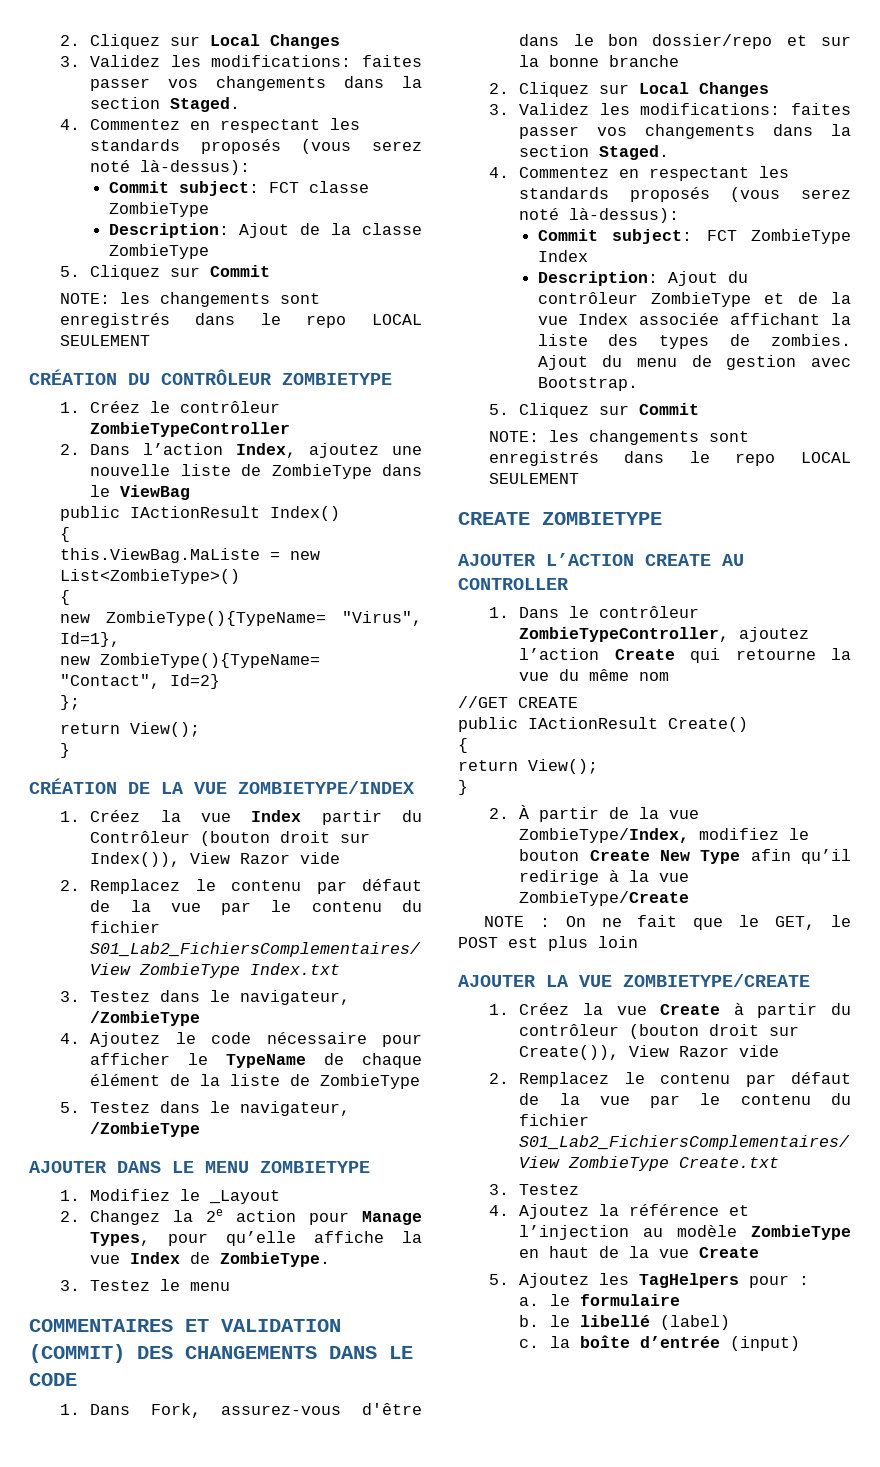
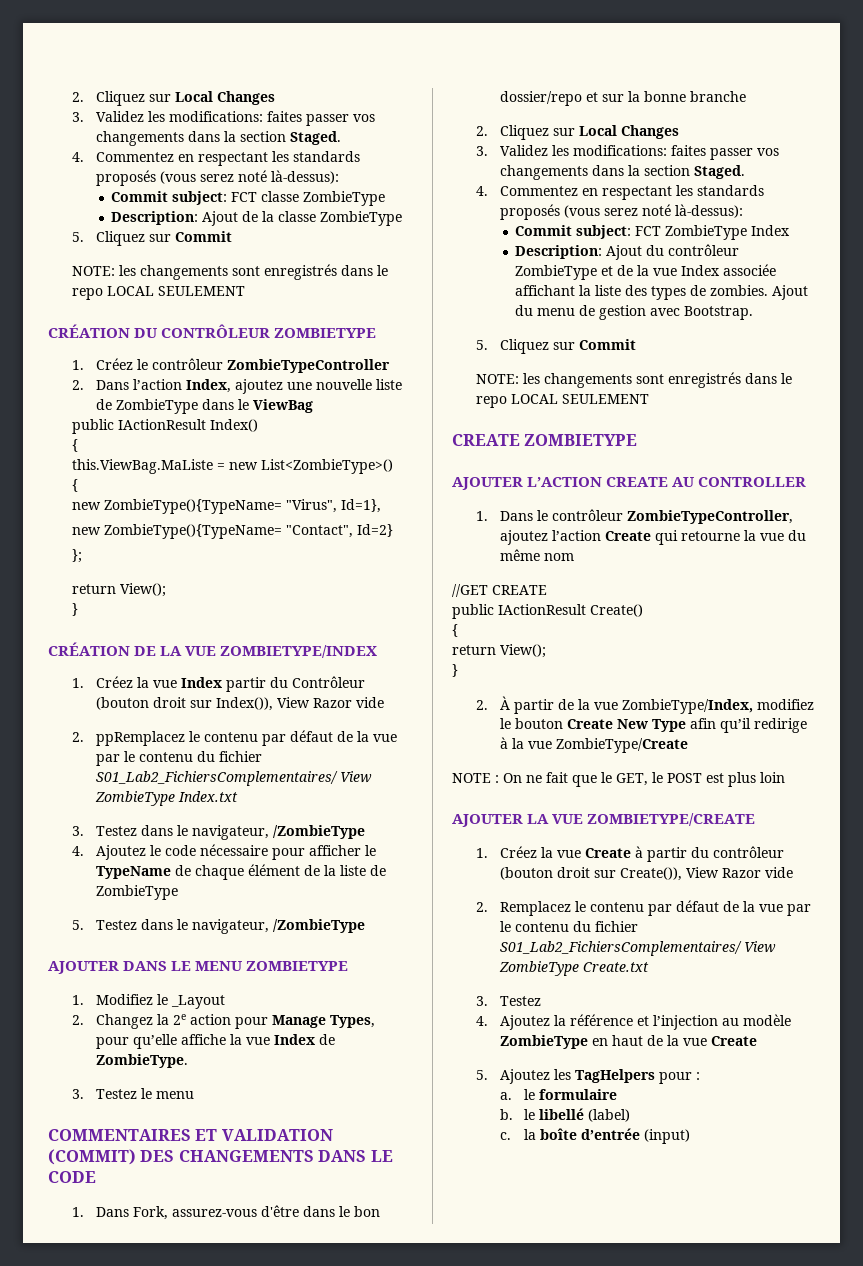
- 2. Remplacez le contenu par défaut de la vue par le contenu du fichier S01_Lab2_FichiersComplementaires/ View ZombieType Index.txt
+ 2. ppRemplacez le contenu par défaut de la vue par le contenu du fichier S01_Lab2_FichiersComplementaires/ View ZombieType Index.txt

